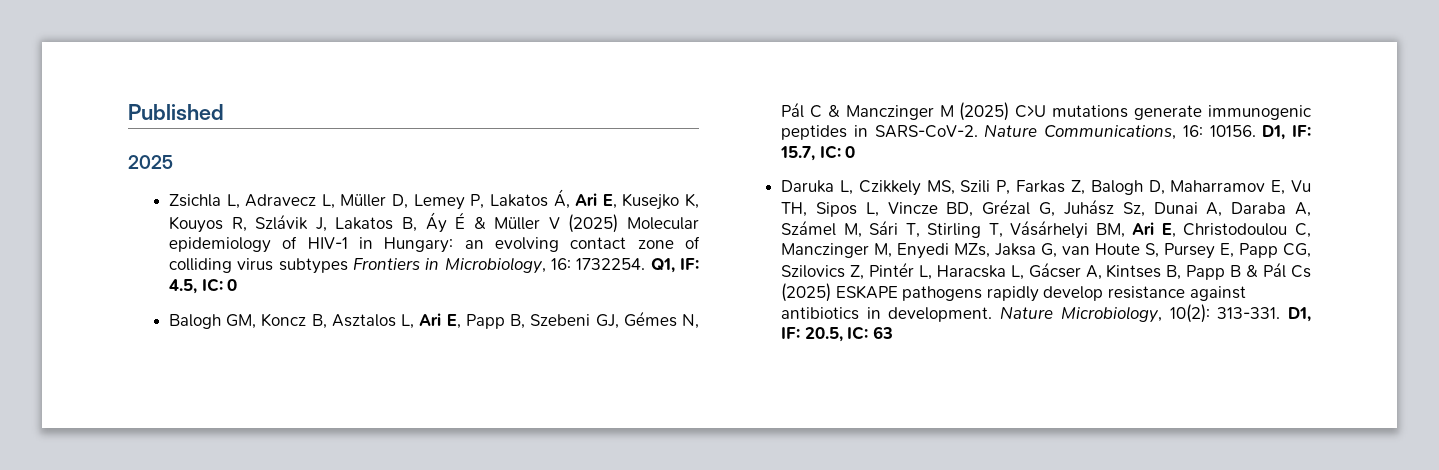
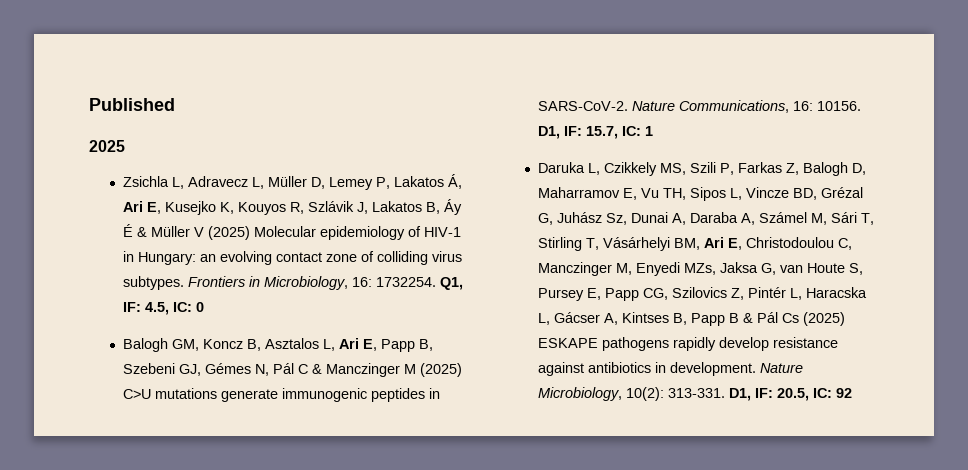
- Zsichla L, Adravecz L, Müller D, Lemey P, Lakatos Á, Ari E, Kusejko K, Kouyos R, Szlávik J, Lakatos B, Áy É & Müller V (2025) Molecular epidemiology of HIV-1 in Hungary: an evolving contact zone of colliding virus subtypes Frontiers in Microbiology, 16: 1732254.
+ Zsichla L, Adravecz L, Müller D, Lemey P, Lakatos Á, Ari E, Kusejko K, Kouyos R, Szlávik J, Lakatos B, Áy É & Müller V (2025) Molecular epidemiology of HIV-1 in Hungary: an evolving contact zone of colliding virus subtypes. Frontiers in Microbiology, 16: 1732254.
- D1, IF: 15.7, IC: 0
+ D1, IF: 15.7, IC: 1
- D1, IF: 20.5, IC: 63
+ D1, IF: 20.5, IC: 92

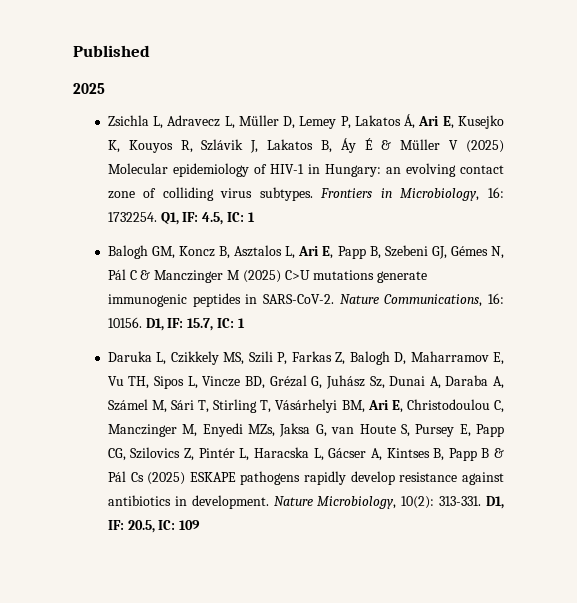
- Q1, IF: 4.5, IC: 0
+ Q1, IF: 4.5, IC: 1
- D1, IF: 20.5, IC: 92
+ D1, IF: 20.5, IC: 109

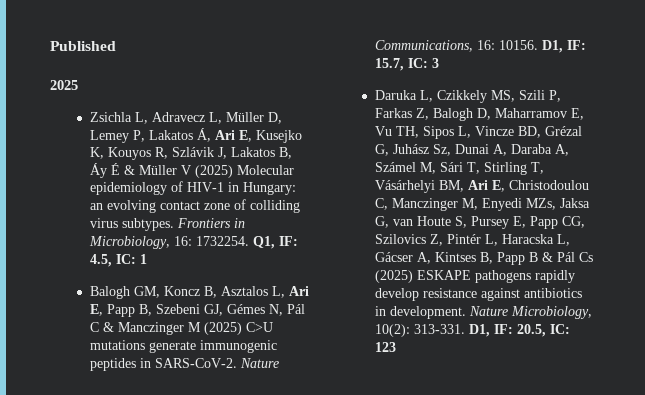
- D1, IF: 15.7, IC: 1
+ D1, IF: 15.7, IC: 3
- D1, IF: 20.5, IC: 109
+ D1, IF: 20.5, IC: 123

